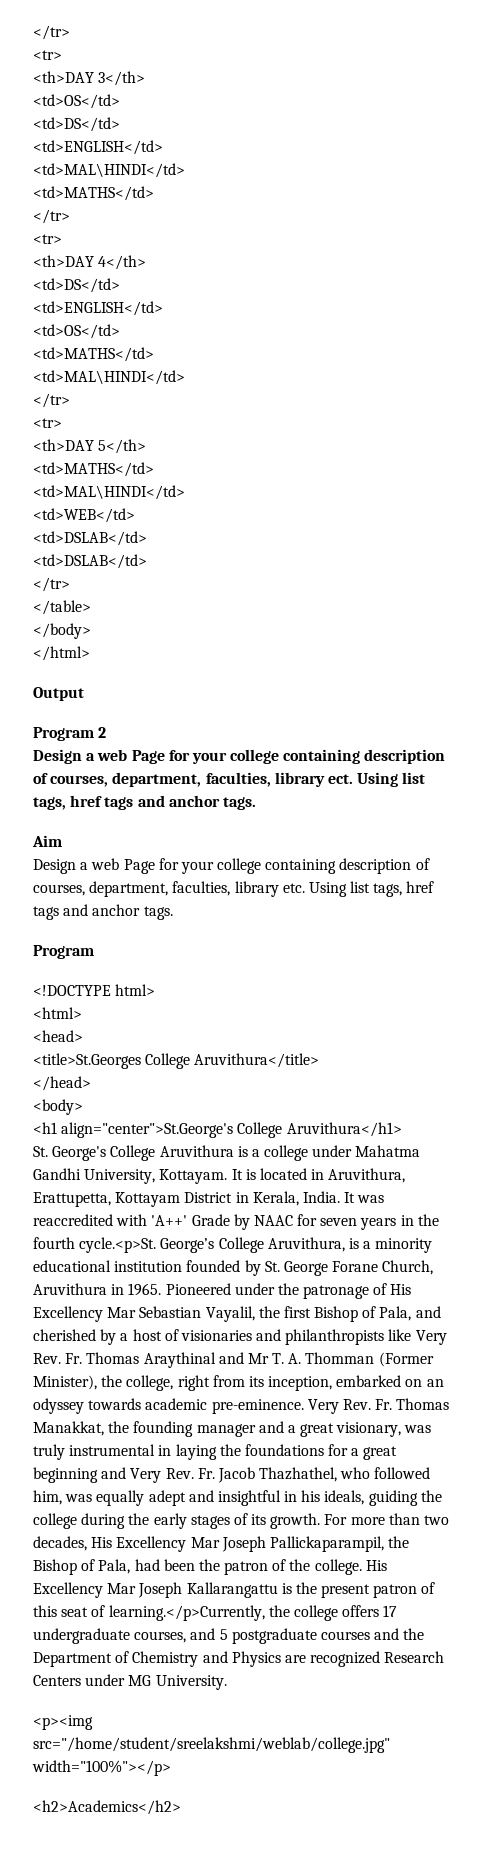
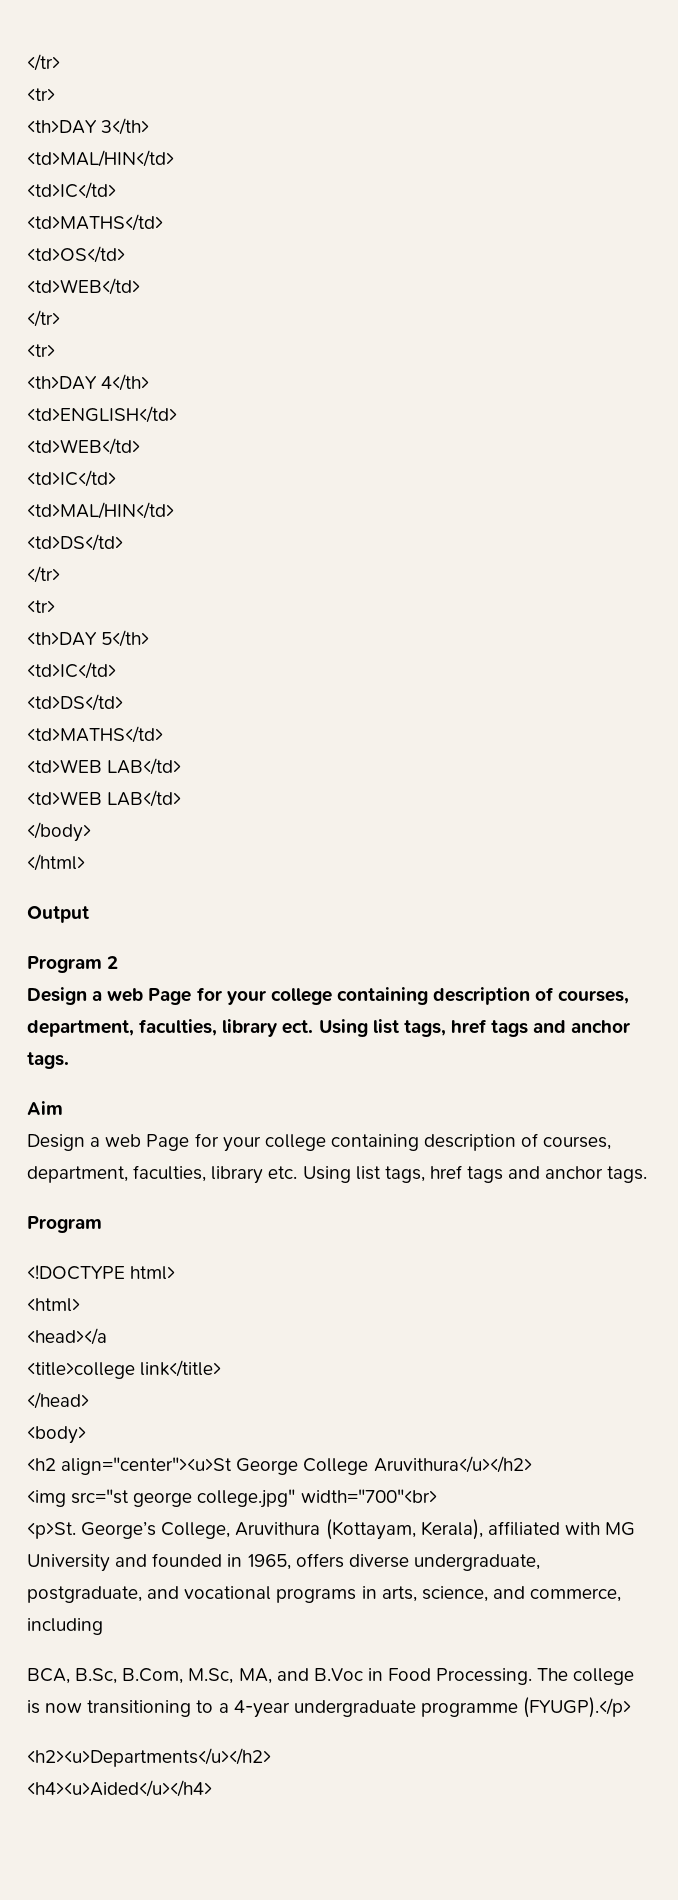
  <th>DAY 3</th>
+ <td>MAL/HIN</td>
+ <td>IC</td>
+ <td>MATHS</td>
  <td>OS</td>
- <td>DS</td>
- <td>ENGLISH</td>
- <td>MAL\HINDI</td>
- <td>MATHS</td>
+ <td>WEB</td>
  <th>DAY 4</th>
+ <td>ENGLISH</td>
+ <td>WEB</td>
+ <td>IC</td>
+ <td>MAL/HIN</td>
  <td>DS</td>
- <td>ENGLISH</td>
- <td>OS</td>
- <td>MATHS</td>
- <td>MAL\HINDI</td>
  <th>DAY 5</th>
+ <td>IC</td>
+ <td>DS</td>
  <td>MATHS</td>
- <td>MAL\HINDI</td>
- <td>WEB</td>
- <td>DSLAB</td>
- <td>DSLAB</td>
- </tr>
- </table>
+ <td>WEB LAB</td>
+ <td>WEB LAB</td>
- <head>
- <title>St.Georges College Aruvithura</title>
+ <head></a
+ <title>college link</title>
  </head>
  <body>
- <h1 align="center">St.George's College Aruvithura</h1>
- St. George's College Aruvithura is a college under Mahatma Gandhi University, Kottayam. It is located in Aruvithura, Erattupetta, Kottayam District in Kerala, India. It was reaccredited with 'A++' Grade by NAAC for seven years in the fourth cycle.<p>St. George’s College Aruvithura, is a minority educational institution founded by St. George Forane Church, Aruvithura in 1965. Pioneered under the patronage of His Excellency Mar Sebastian Vayalil, the first Bishop of Pala, and cherished by a host of visionaries and philanthropists like Very Rev. Fr. Thomas Araythinal and Mr T. A. Thomman (Former Minister), the college, right from its inception, embarked on an odyssey towards academic pre-eminence. Very Rev. Fr. Thomas Manakkat, the founding manager and a great visionary, was truly instrumental in laying the foundations for a great beginning and Very Rev. Fr. Jacob Thazhathel, who followed him, was equally adept and insightful in his ideals, guiding the college during the early stages of its growth. For more than two decades, His Excellency Mar Joseph Pallickaparampil, the Bishop of Pala, had been the patron of the college. His Excellency Mar Joseph Kallarangattu is the present patron of this seat of learning.</p>Currently, the college offers 17 undergraduate courses, and 5 postgraduate courses and the Department of Chemistry and Physics are recognized Research Centers under MG University.
- <p><img src="/home/student/sreelakshmi/weblab/college.jpg" width="100%"></p>
- <h2>Academics</h2>
+ <h2 align="center"><u>St George College Aruvithura</u></h2>
+ <img src="st george college.jpg" width="700"<br>
+ <p>St. George’s College, Aruvithura (Kottayam, Kerala), affiliated with MG University and founded in 1965, offers diverse undergraduate, postgraduate, and vocational programs in arts, science, and commerce, including
+ BCA, B.Sc, B.Com, M.Sc, MA, and B.Voc in Food Processing. The college is now transitioning to a 4-year undergraduate programme (FYUGP).</p>
+ <h2><u>Departments</u></h2>
+ <h4><u>Aided</u></h4>

